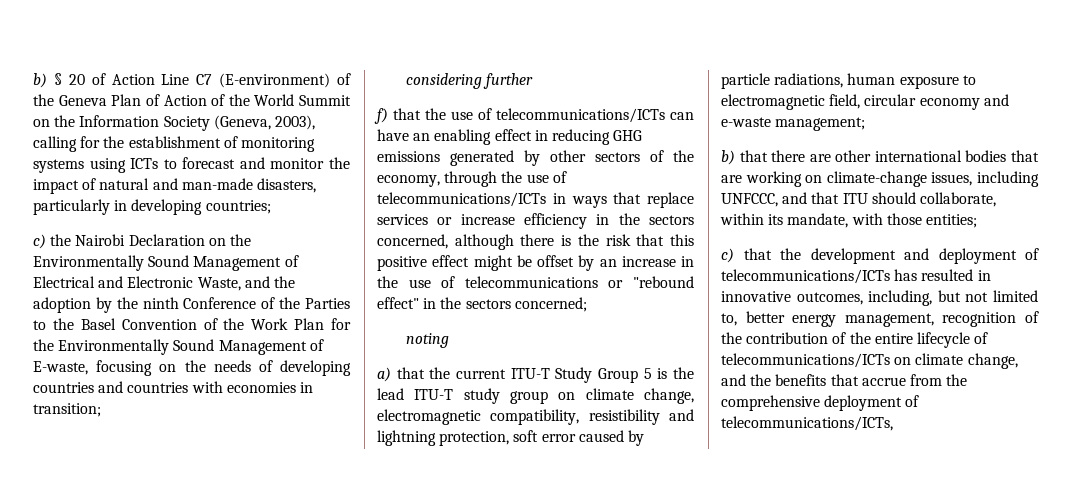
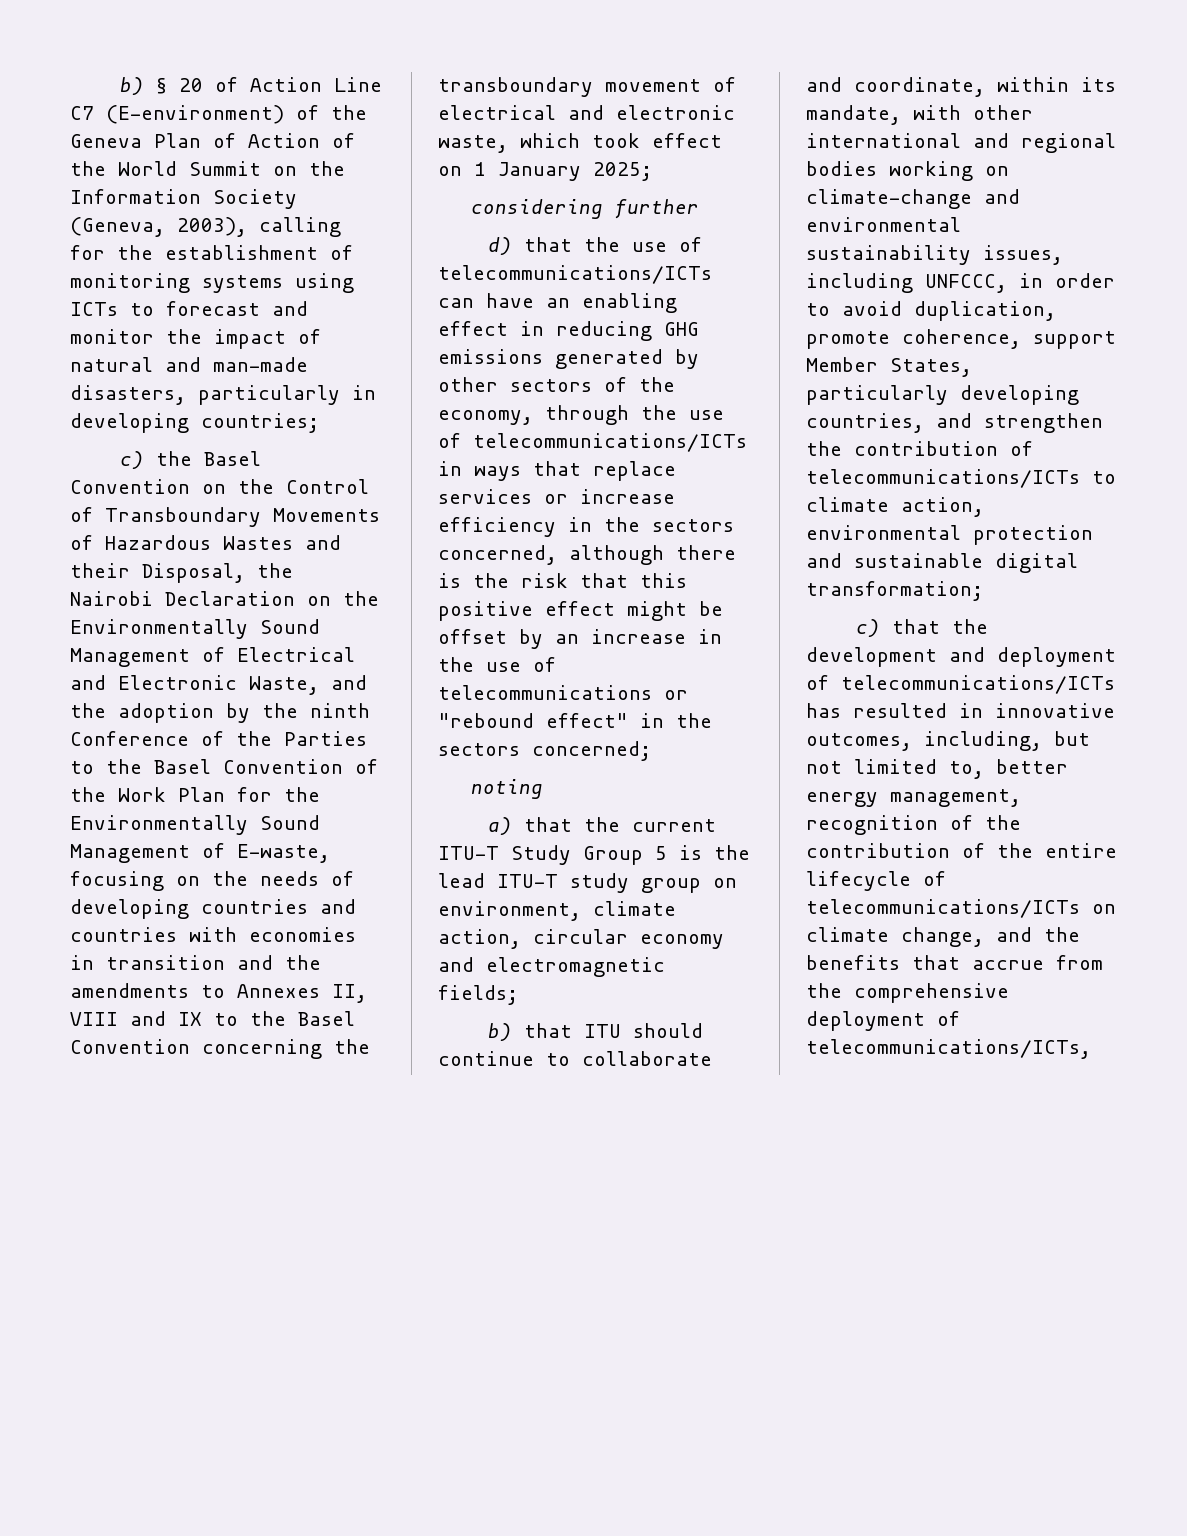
- c) the Nairobi Declaration on the Environmentally Sound Management of Electrical and Electronic Waste, and the adoption by the ninth Conference of the Parties to the Basel Convention of the Work Plan for the Environmentally Sound Management of E-waste, focusing on the needs of developing countries and countries with economies in transition;
+ c) the Basel Convention on the Control of Transboundary Movements of Hazardous Wastes and their Disposal, the Nairobi Declaration on the Environmentally Sound Management of Electrical and Electronic Waste, and the adoption by the ninth Conference of the Parties to the Basel Convention of the Work Plan for the Environmentally Sound Management of E-waste, focusing on the needs of developing countries and countries with economies in transition and the amendments to Annexes II, VIII and IX to the Basel Convention concerning the transboundary movement of electrical and electronic waste, which took effect on 1 January 2025;
- f) that the use of telecommunications/ICTs can have an enabling effect in reducing GHG emissions generated by other sectors of the economy, through the use of telecommunications/ICTs in ways that replace services or increase efficiency in the sectors concerned, although there is the risk that this positive effect might be offset by an increase in the use of telecommunications or "rebound effect" in the sectors concerned;
+ d) that the use of telecommunications/ICTs can have an enabling effect in reducing GHG emissions generated by other sectors of the economy, through the use of telecommunications/ICTs in ways that replace services or increase efficiency in the sectors concerned, although there is the risk that this positive effect might be offset by an increase in the use of telecommunications or "rebound effect" in the sectors concerned;
- a) that the current ITU-T Study Group 5 is the lead ITU-T study group on climate change, electromagnetic compatibility, resistibility and lightning protection, soft error caused by particle radiations, human exposure to electromagnetic field, circular economy and e-waste management;
+ a) that the current ITU-T Study Group 5 is the lead ITU-T study group on environment, climate action, circular economy and electromagnetic fields;
- b) that there are other international bodies that are working on climate-change issues, including UNFCCC, and that ITU should collaborate, within its mandate, with those entities;
+ b) that ITU should continue to collaborate and coordinate, within its mandate, with other international and regional bodies working on climate-change and environmental sustainability issues, including UNFCCC, in order to avoid duplication, promote coherence, support Member States, particularly developing countries, and strengthen the contribution of telecommunications/ICTs to climate action, environmental protection and sustainable digital transformation;

